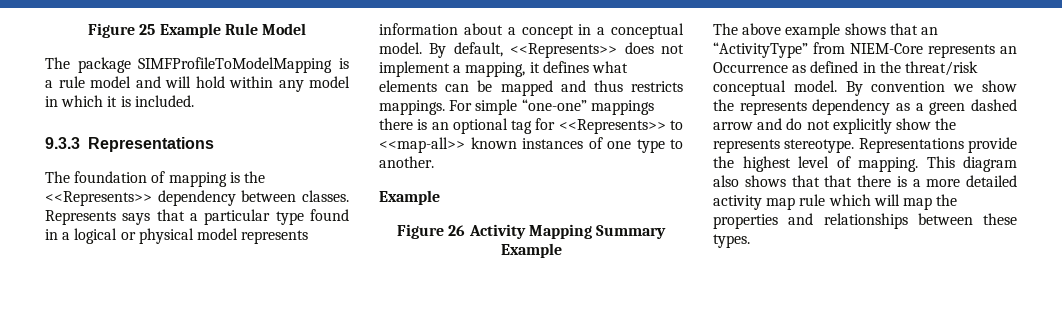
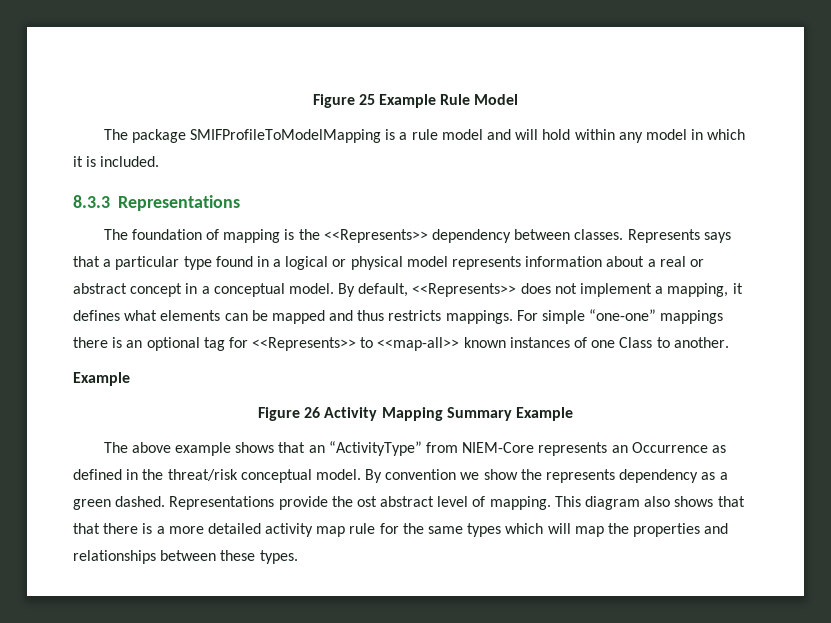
- The package SIMFProfileToModelMapping is a rule model and will hold within any model in which it is included.
+ The package SMIFProfileToModelMapping is a rule model and will hold within any model in which it is included.
- 9.3.3 Representations
+ 8.3.3 Representations
- Represents says that a particular type found in a logical or physical model represents information about a concept in a conceptual model.
+ Represents says that a particular type found in a logical or physical model represents information about a real or abstract concept in a conceptual model.
- For simple “one-one” mappings there is an optional tag for <<Represents>> to <<map-all>> known instances of one type to another.
+ For simple “one-one” mappings there is an optional tag for <<Represents>> to <<map-all>> known instances of one Class to another.
- By convention we show the represents dependency as a green dashed arrow and do not explicitly show the represents stereotype.
+ By convention we show the represents dependency as a green dashed.
- Representations provide the highest level of mapping.
+ Representations provide the ost abstract level of mapping.
- This diagram also shows that that there is a more detailed activity map rule which will map the properties and relationships between these types.
+ This diagram also shows that that there is a more detailed activity map rule for the same types which will map the properties and relationships between these types.

